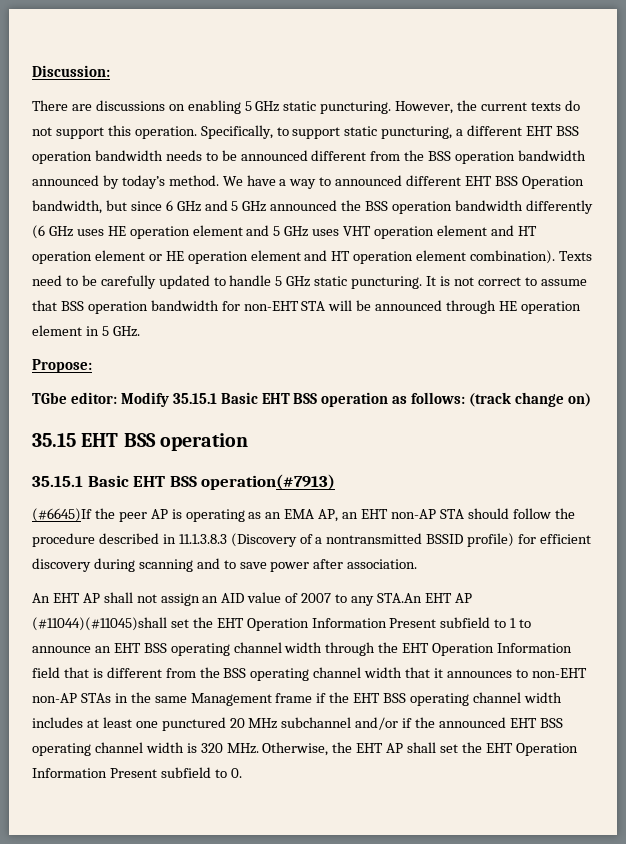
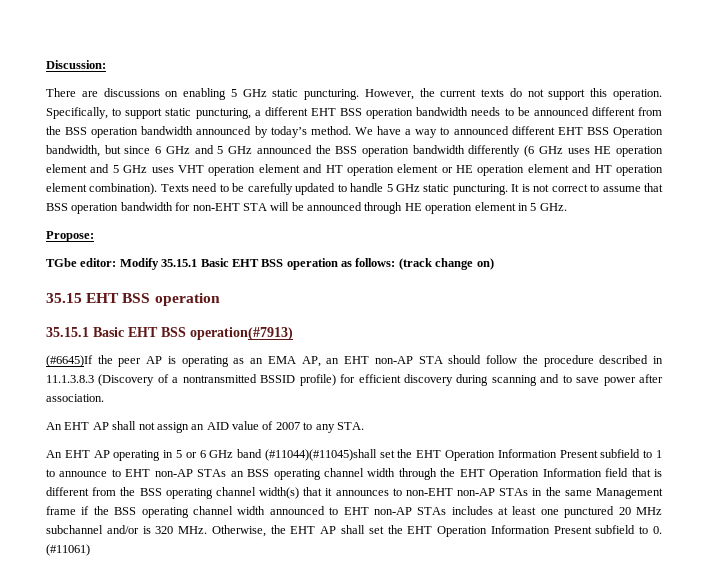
- An EHT AP shall not assign an AID value of 2007 to any STA.An EHT AP (#11044)(#11045)shall set the EHT Operation Information Present subfield to 1 to announce an EHT BSS operating channel width through the EHT Operation Information field that is different from the BSS operating channel width that it announces to non-EHT non-AP STAs in the same Management frame if the EHT BSS operating channel width includes at least one punctured 20 MHz subchannel and/or if the announced EHT BSS operating channel width is 320 MHz. Otherwise, the EHT AP shall set the EHT Operation Information Present subfield to 0.
+ An EHT AP shall not assign an AID value of 2007 to any STA.
+ An EHT AP operating in 5 or 6 GHz band (#11044)(#11045)shall set the EHT Operation Information Present subfield to 1 to announce to EHT non-AP STAs an BSS operating channel width through the EHT Operation Information field that is different from the BSS operating channel width(s) that it announces to non-EHT non-AP STAs in the same Management frame if the BSS operating channel width announced to EHT non-AP STAs includes at least one punctured 20 MHz subchannel and/or is 320 MHz. Otherwise, the EHT AP shall set the EHT Operation Information Present subfield to 0. (#11061)

